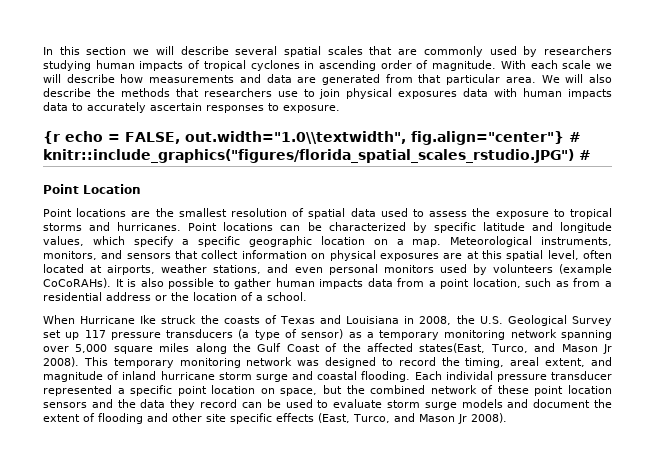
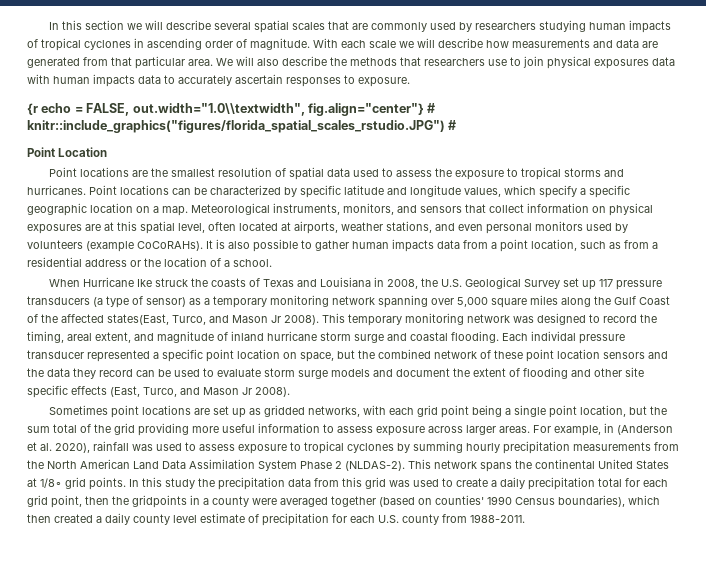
+ Sometimes point locations are set up as gridded networks, with each grid point being a single point location, but the sum total of the grid providing more useful information to assess exposure across larger areas. For example, in (Anderson et al. 2020), rainfall was used to assess exposure to tropical cyclones by summing hourly precipitation measurements from the North American Land Data Assimilation System Phase 2 (NLDAS-2). This network spans the continental United States at 1/8∘ grid points. In this study the precipitation data from this grid was used to create a daily precipitation total for each grid point, then the gridpoints in a county were averaged together (based on counties' 1990 Census boundaries), which then created a daily county level estimate of precipitation for each U.S. county from 1988-2011.

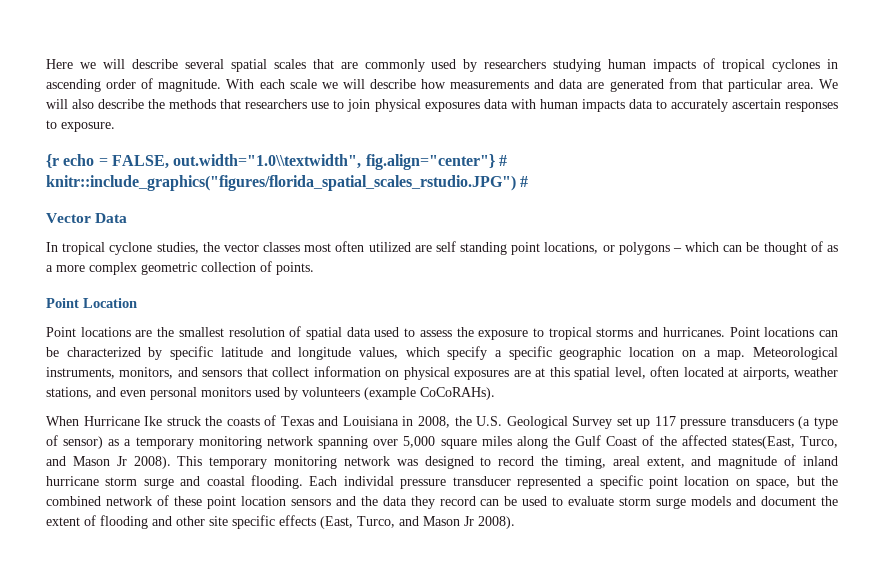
- In this section we will describe several spatial scales that are commonly used by researchers studying human impacts of tropical cyclones in ascending order of magnitude.
+ Here we will describe several spatial scales that are commonly used by researchers studying human impacts of tropical cyclones in ascending order of magnitude.
+ Vector Data
+ In tropical cyclone studies, the vector classes most often utilized are self standing point locations, or polygons – which can be thought of as a more complex geometric collection of points.
- It is also possible to gather human impacts data from a point location, such as from a residential address or the location of a school.
- Sometimes point locations are set up as gridded networks, with each grid point being a single point location, but the sum total of the grid providing more useful information to assess exposure across larger areas. For example, in (Anderson et al. 2020), rainfall was used to assess exposure to tropical cyclones by summing hourly precipitation measurements from the North American Land Data Assimilation System Phase 2 (NLDAS-2). This network spans the continental United States at 1/8∘ grid points. In this study the precipitation data from this grid was used to create a daily precipitation total for each grid point, then the gridpoints in a county were averaged together (based on counties' 1990 Census boundaries), which then created a daily county level estimate of precipitation for each U.S. county from 1988-2011.

